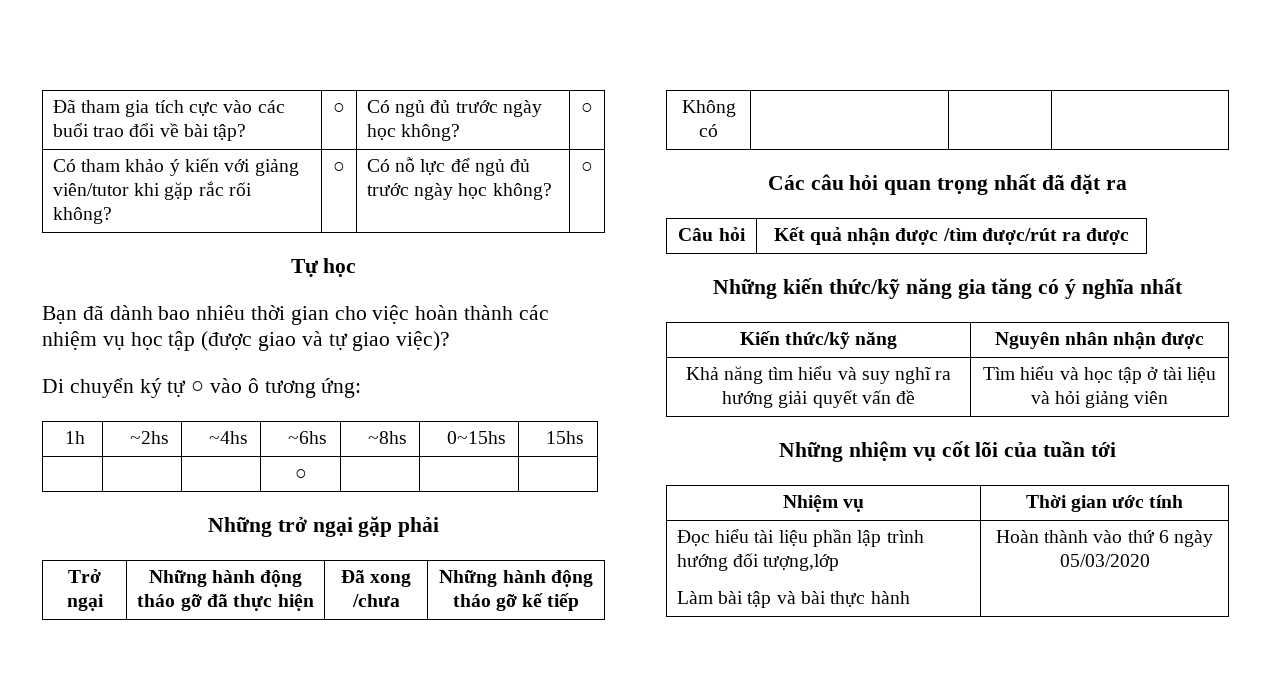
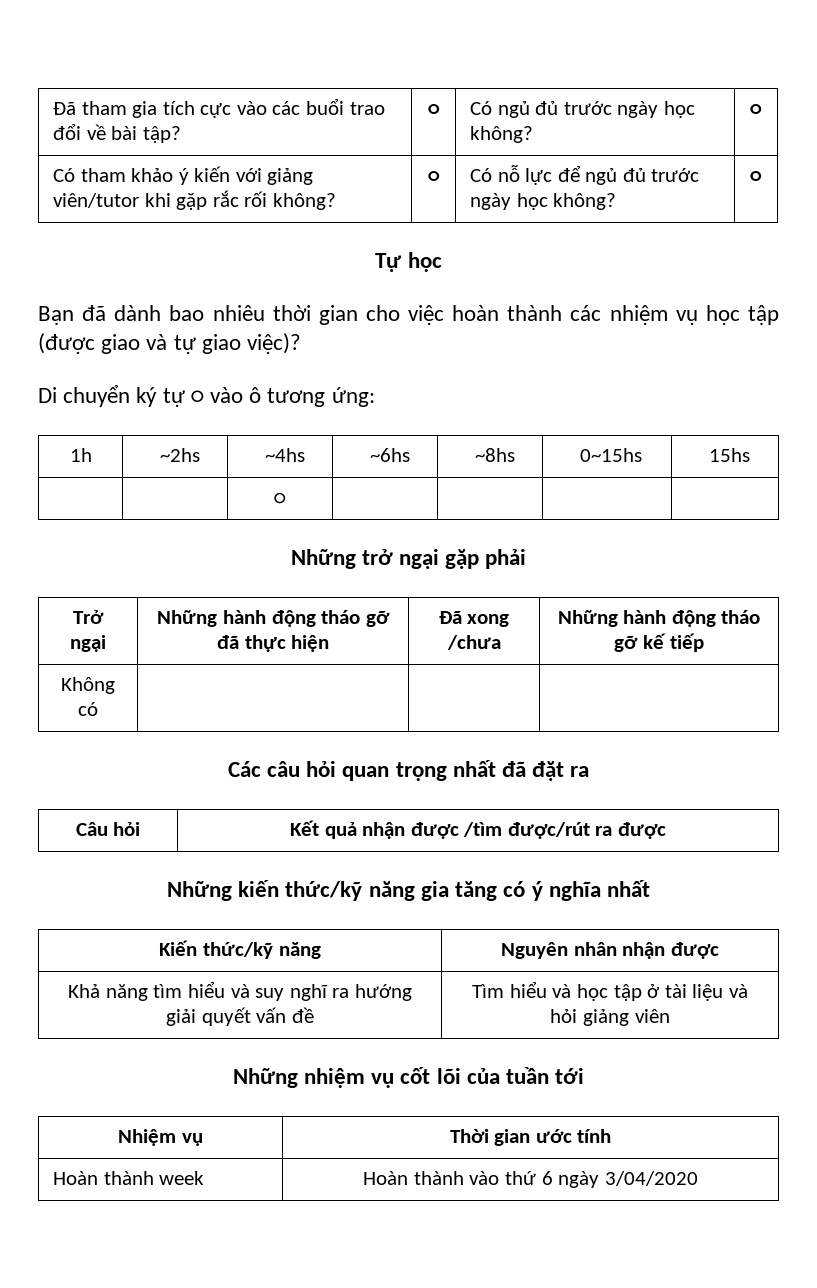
- | | | ○ | | |
+ | | ○ | | | |
- Đọc hiểu tài liệu phần lập trình hướng đối tượng,lớp
- Làm bài tập và bài thực hành | Hoàn thành vào thứ 6 ngày 05/03/2020
+ Hoàn thành week | Hoàn thành vào thứ 6 ngày 3/04/2020

